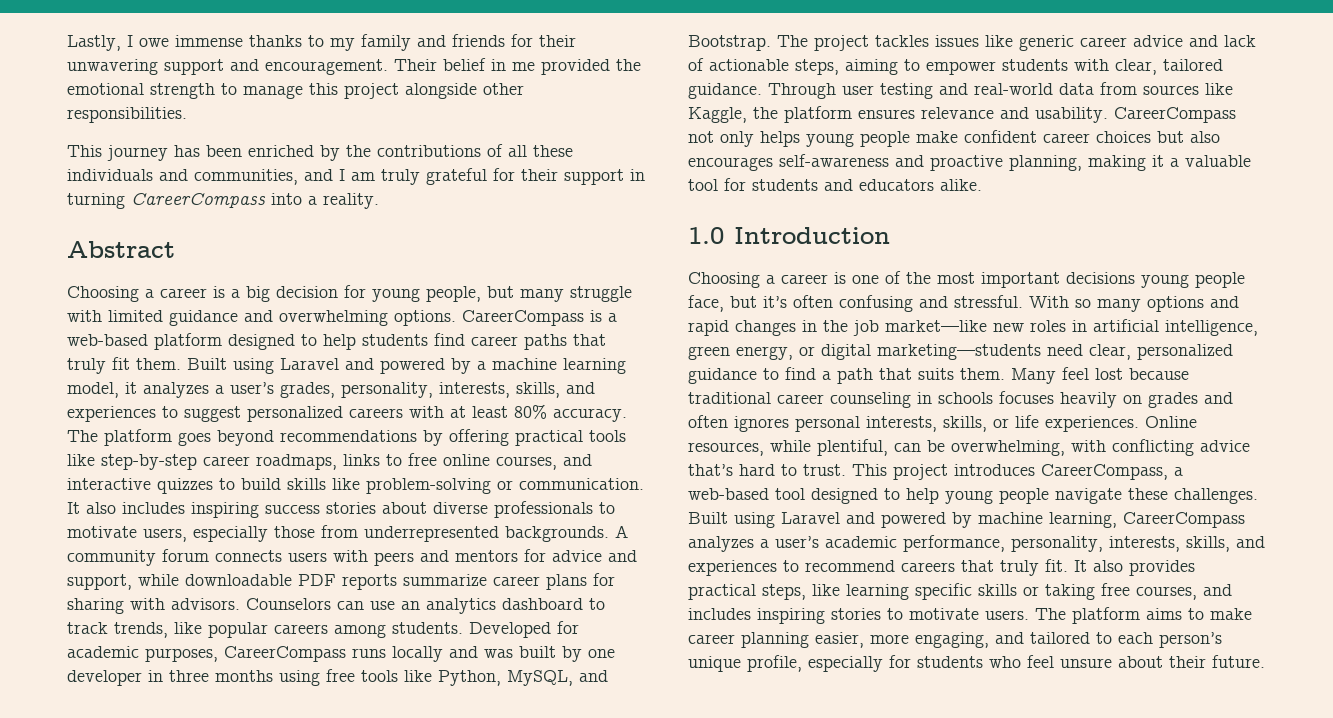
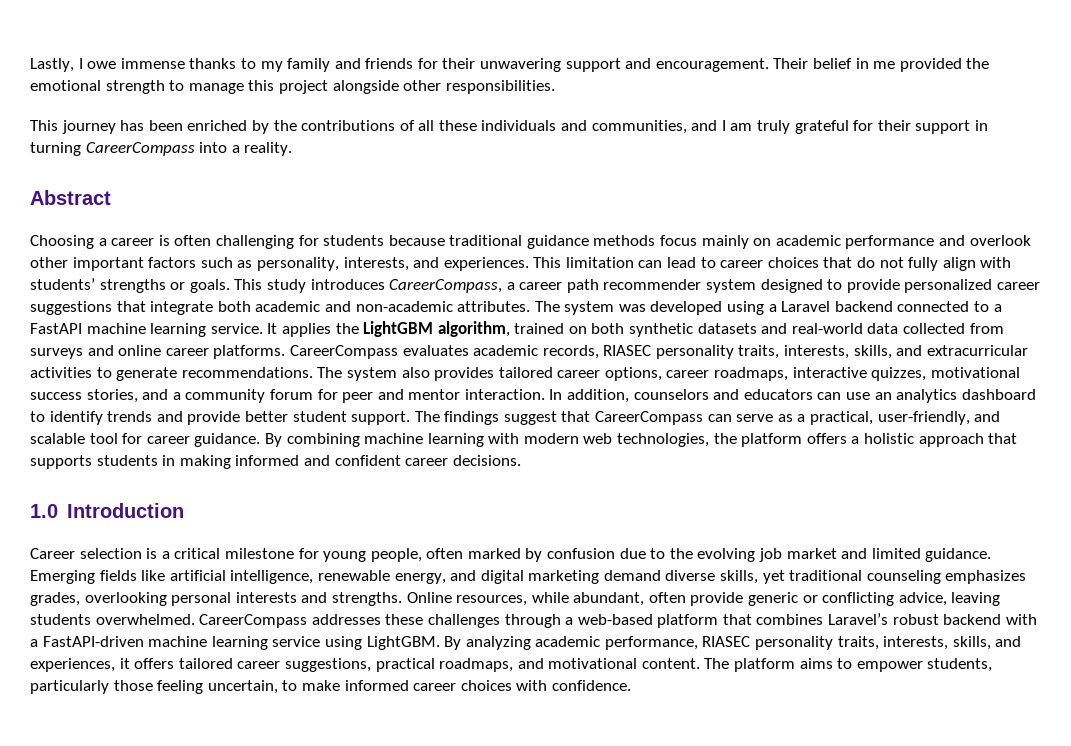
- Choosing a career is a big decision for young people, but many struggle with limited guidance and overwhelming options. CareerCompass is a web-based platform designed to help students find career paths that truly fit them. Built using Laravel and powered by a machine learning model, it analyzes a user’s grades, personality, interests, skills, and experiences to suggest personalized careers with at least 80% accuracy. The platform goes beyond recommendations by offering practical tools like step-by-step career roadmaps, links to free online courses, and interactive quizzes to build skills like problem-solving or communication. It also includes inspiring success stories about diverse professionals to motivate users, especially those from underrepresented backgrounds. A community forum connects users with peers and mentors for advice and support, while downloadable PDF reports summarize career plans for sharing with advisors. Counselors can use an analytics dashboard to track trends, like popular careers among students. Developed for academic purposes, CareerCompass runs locally and was built by one developer in three months using free tools like Python, MySQL, and Bootstrap. The project tackles issues like generic career advice and lack of actionable steps, aiming to empower students with clear, tailored guidance. Through user testing and real-world data from sources like Kaggle, the platform ensures relevance and usability. CareerCompass not only helps young people make confident career choices but also encourages self-awareness and proactive planning, making it a valuable tool for students and educators alike.
+ Choosing a career is often challenging for students because traditional guidance methods focus mainly on academic performance and overlook other important factors such as personality, interests, and experiences. This limitation can lead to career choices that do not fully align with students’ strengths or goals. This study introduces CareerCompass, a career path recommender system designed to provide personalized career suggestions that integrate both academic and non-academic attributes. The system was developed using a Laravel backend connected to a FastAPI machine learning service. It applies the LightGBM algorithm, trained on both synthetic datasets and real-world data collected from surveys and online career platforms. CareerCompass evaluates academic records, RIASEC personality traits, interests, skills, and extracurricular activities to generate recommendations. The system also provides tailored career options, career roadmaps, interactive quizzes, motivational success stories, and a community forum for peer and mentor interaction. In addition, counselors and educators can use an analytics dashboard to identify trends and provide better student support. The findings suggest that CareerCompass can serve as a practical, user-friendly, and scalable tool for career guidance. By combining machine learning with modern web technologies, the platform offers a holistic approach that supports students in making informed and confident career decisions.
  1.0 Introduction
- Choosing a career is one of the most important decisions young people face, but it’s often confusing and stressful. With so many options and rapid changes in the job market—like new roles in artificial intelligence, green energy, or digital marketing—students need clear, personalized guidance to find a path that suits them. Many feel lost because traditional career counseling in schools focuses heavily on grades and often ignores personal interests, skills, or life experiences. Online resources, while plentiful, can be overwhelming, with conflicting advice that’s hard to trust. This project introduces CareerCompass, a web-based tool designed to help young people navigate these challenges. Built using Laravel and powered by machine learning, CareerCompass analyzes a user’s academic performance, personality, interests, skills, and experiences to recommend careers that truly fit. It also provides practical steps, like learning specific skills or taking free courses, and includes inspiring stories to motivate users. The platform aims to make career planning easier, more engaging, and tailored to each person’s unique profile, especially for students who feel unsure about their future.
+ Career selection is a critical milestone for young people, often marked by confusion due to the evolving job market and limited guidance. Emerging fields like artificial intelligence, renewable energy, and digital marketing demand diverse skills, yet traditional counseling emphasizes grades, overlooking personal interests and strengths. Online resources, while abundant, often provide generic or conflicting advice, leaving students overwhelmed. CareerCompass addresses these challenges through a web-based platform that combines Laravel’s robust backend with a FastAPI-driven machine learning service using LightGBM. By analyzing academic performance, RIASEC personality traits, interests, skills, and experiences, it offers tailored career suggestions, practical roadmaps, and motivational content. The platform aims to empower students, particularly those feeling uncertain, to make informed career choices with confidence.

